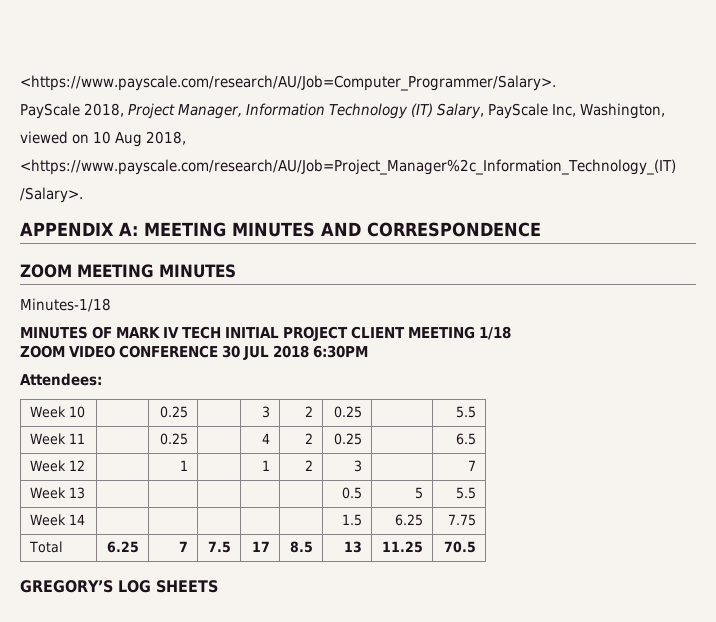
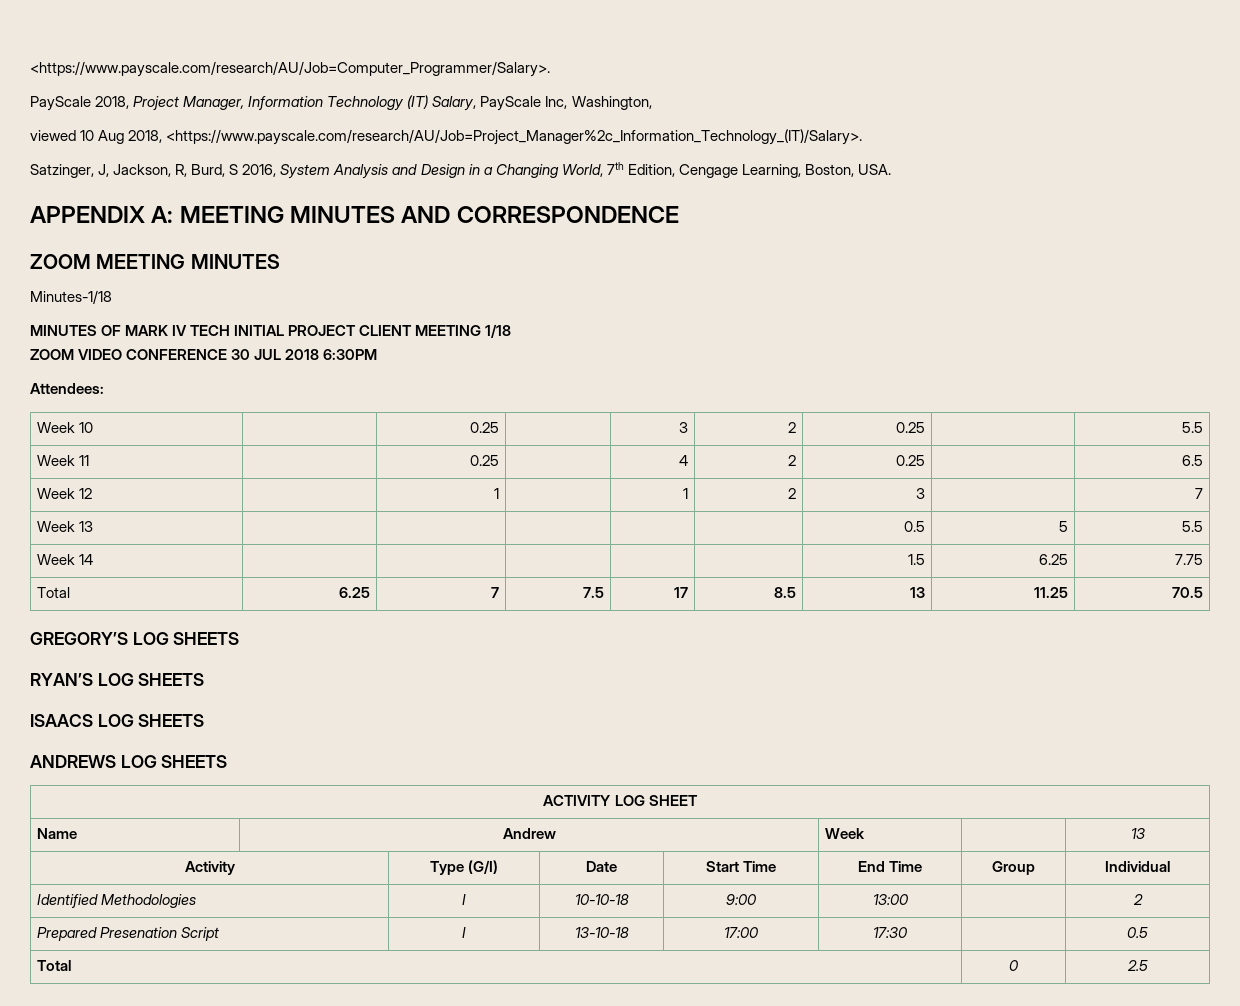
- viewed on 10 Aug 2018,
- <https://www.payscale.com/research/AU/Job=Project_Manager%2c_Information_Technology_(IT)
- /Salary>.
+ viewed 10 Aug 2018, <https://www.payscale.com/research/AU/Job=Project_Manager%2c_Information_Technology_(IT)/Salary>.
+ Satzinger, J, Jackson, R, Burd, S 2016, System Analysis and Design in a Changing World, 7th Edition, Cengage Learning, Boston, USA.
+ RYAN’S LOG SHEETS
+ ISAACS LOG SHEETS
+ ANDREWS LOG SHEETS
+ ACTIVITY LOG SHEET
+ Name | Andrew | Week | | 13
+ Activity | Type (G/I) | Date | Start Time | End Time | Group | Individual
+ Identified Methodologies | I | 10-10-18 | 9:00 | 13:00 | | 2
+ Prepared Presenation Script | I | 13-10-18 | 17:00 | 17:30 | | 0.5
+ Total | 0 | 2.5

